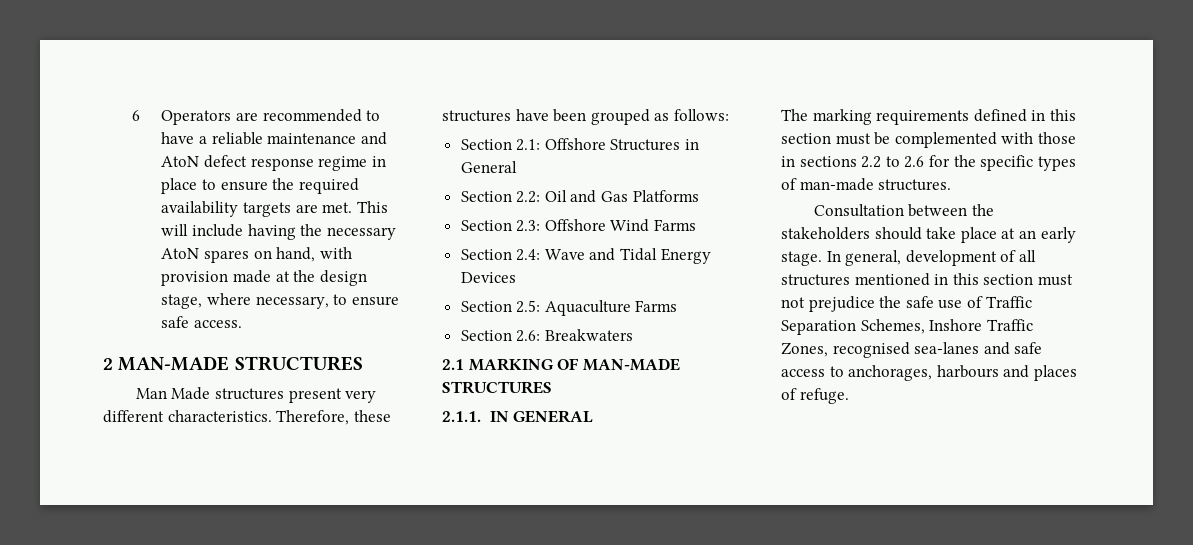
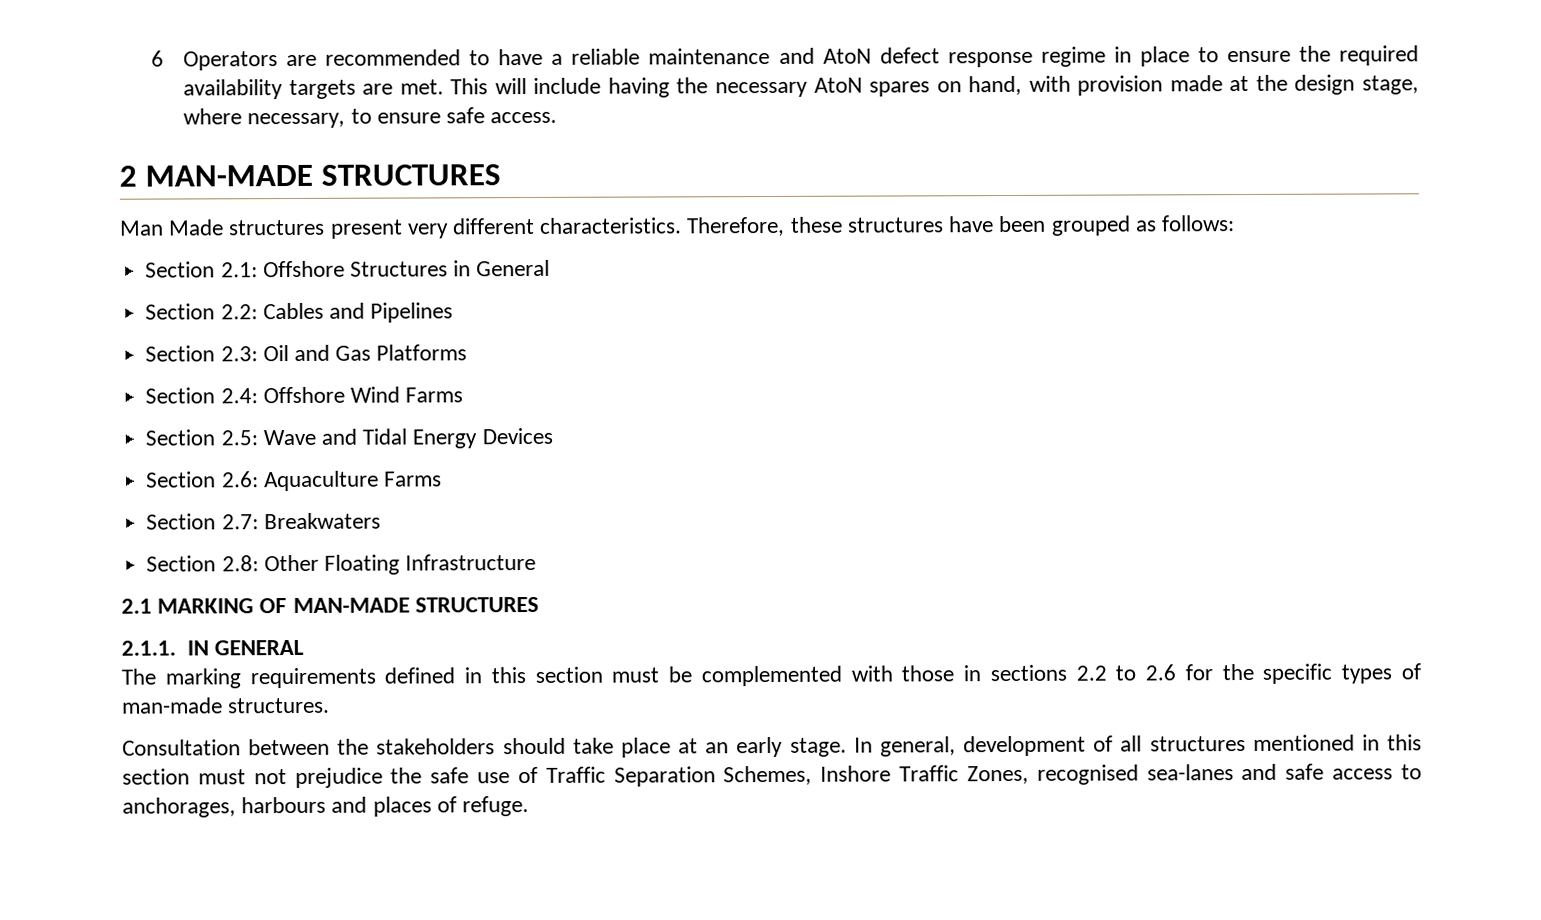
- Section 2.2: Oil and Gas Platforms
+ Section 2.2: Cables and Pipelines
+ Section 2.3: Oil and Gas Platforms
- Section 2.3: Offshore Wind Farms
+ Section 2.4: Offshore Wind Farms
- Section 2.4: Wave and Tidal Energy Devices
+ Section 2.5: Wave and Tidal Energy Devices
- Section 2.5: Aquaculture Farms
+ Section 2.6: Aquaculture Farms
- Section 2.6: Breakwaters
+ Section 2.7: Breakwaters
+ Section 2.8: Other Floating Infrastructure

